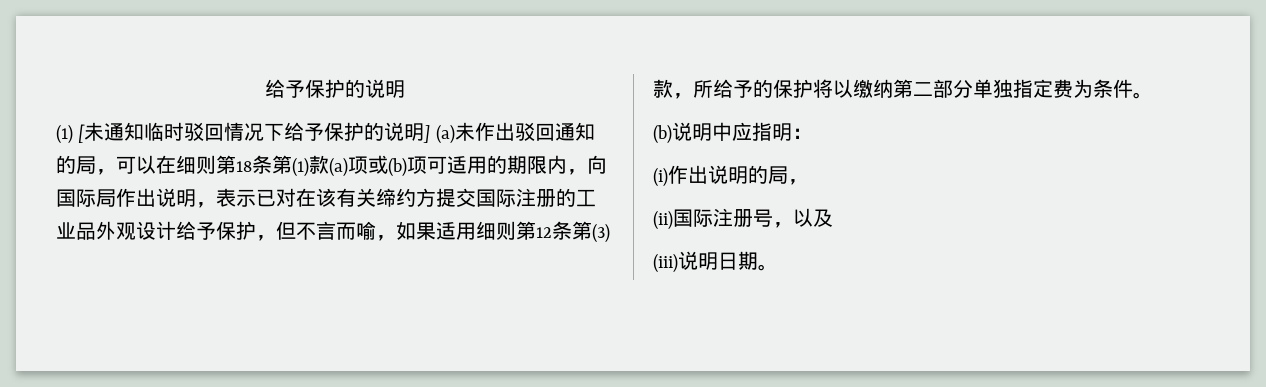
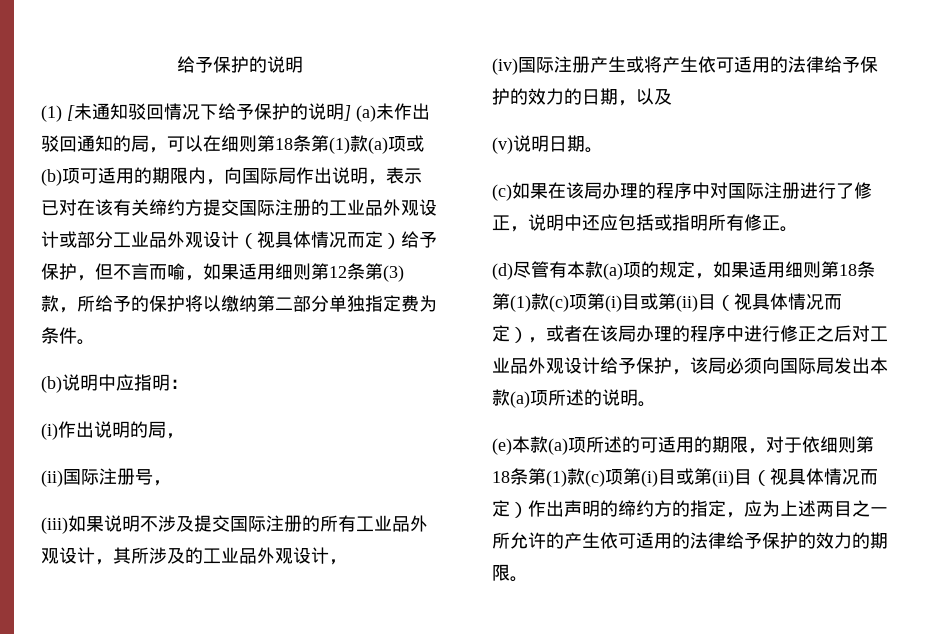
- (1) [未通知临时驳回情况下给予保护的说明] (a)未作出驳回通知的局，可以在细则第18条第(1)款(a)项或(b)项可适用的期限内，向国际局作出说明，表示已对在该有关缔约方提交国际注册的工业品外观设计给予保护，但不言而喻，如果适用细则第12条第(3)款，所给予的保护将以缴纳第二部分单独指定费为条件。
+ (1) [未通知驳回情况下给予保护的说明] (a)未作出驳回通知的局，可以在细则第18条第(1)款(a)项或(b)项可适用的期限内，向国际局作出说明，表示已对在该有关缔约方提交国际注册的工业品外观设计或部分工业品外观设计（视具体情况而定）给予保护，但不言而喻，如果适用细则第12条第(3)款，所给予的保护将以缴纳第二部分单独指定费为条件。
- (ii)国际注册号，以及
+ (ii)国际注册号，
+ (iii)如果说明不涉及提交国际注册的所有工业品外观设计，其所涉及的工业品外观设计，
+ (iv)国际注册产生或将产生依可适用的法律给予保护的效力的日期，以及
- (iii)说明日期。
+ (v)说明日期。
+ (c)如果在该局办理的程序中对国际注册进行了修正，说明中还应包括或指明所有修正。
+ (d)尽管有本款(a)项的规定，如果适用细则第18条第(1)款(c)项第(i)目或第(ii)目（视具体情况而定），或者在该局办理的程序中进行修正之后对工业品外观设计给予保护，该局必须向国际局发出本款(a)项所述的说明。
+ (e)本款(a)项所述的可适用的期限，对于依细则第18条第(1)款(c)项第(i)目或第(ii)目（视具体情况而定）作出声明的缔约方的指定，应为上述两目之一所允许的产生依可适用的法律给予保护的效力的期限。

